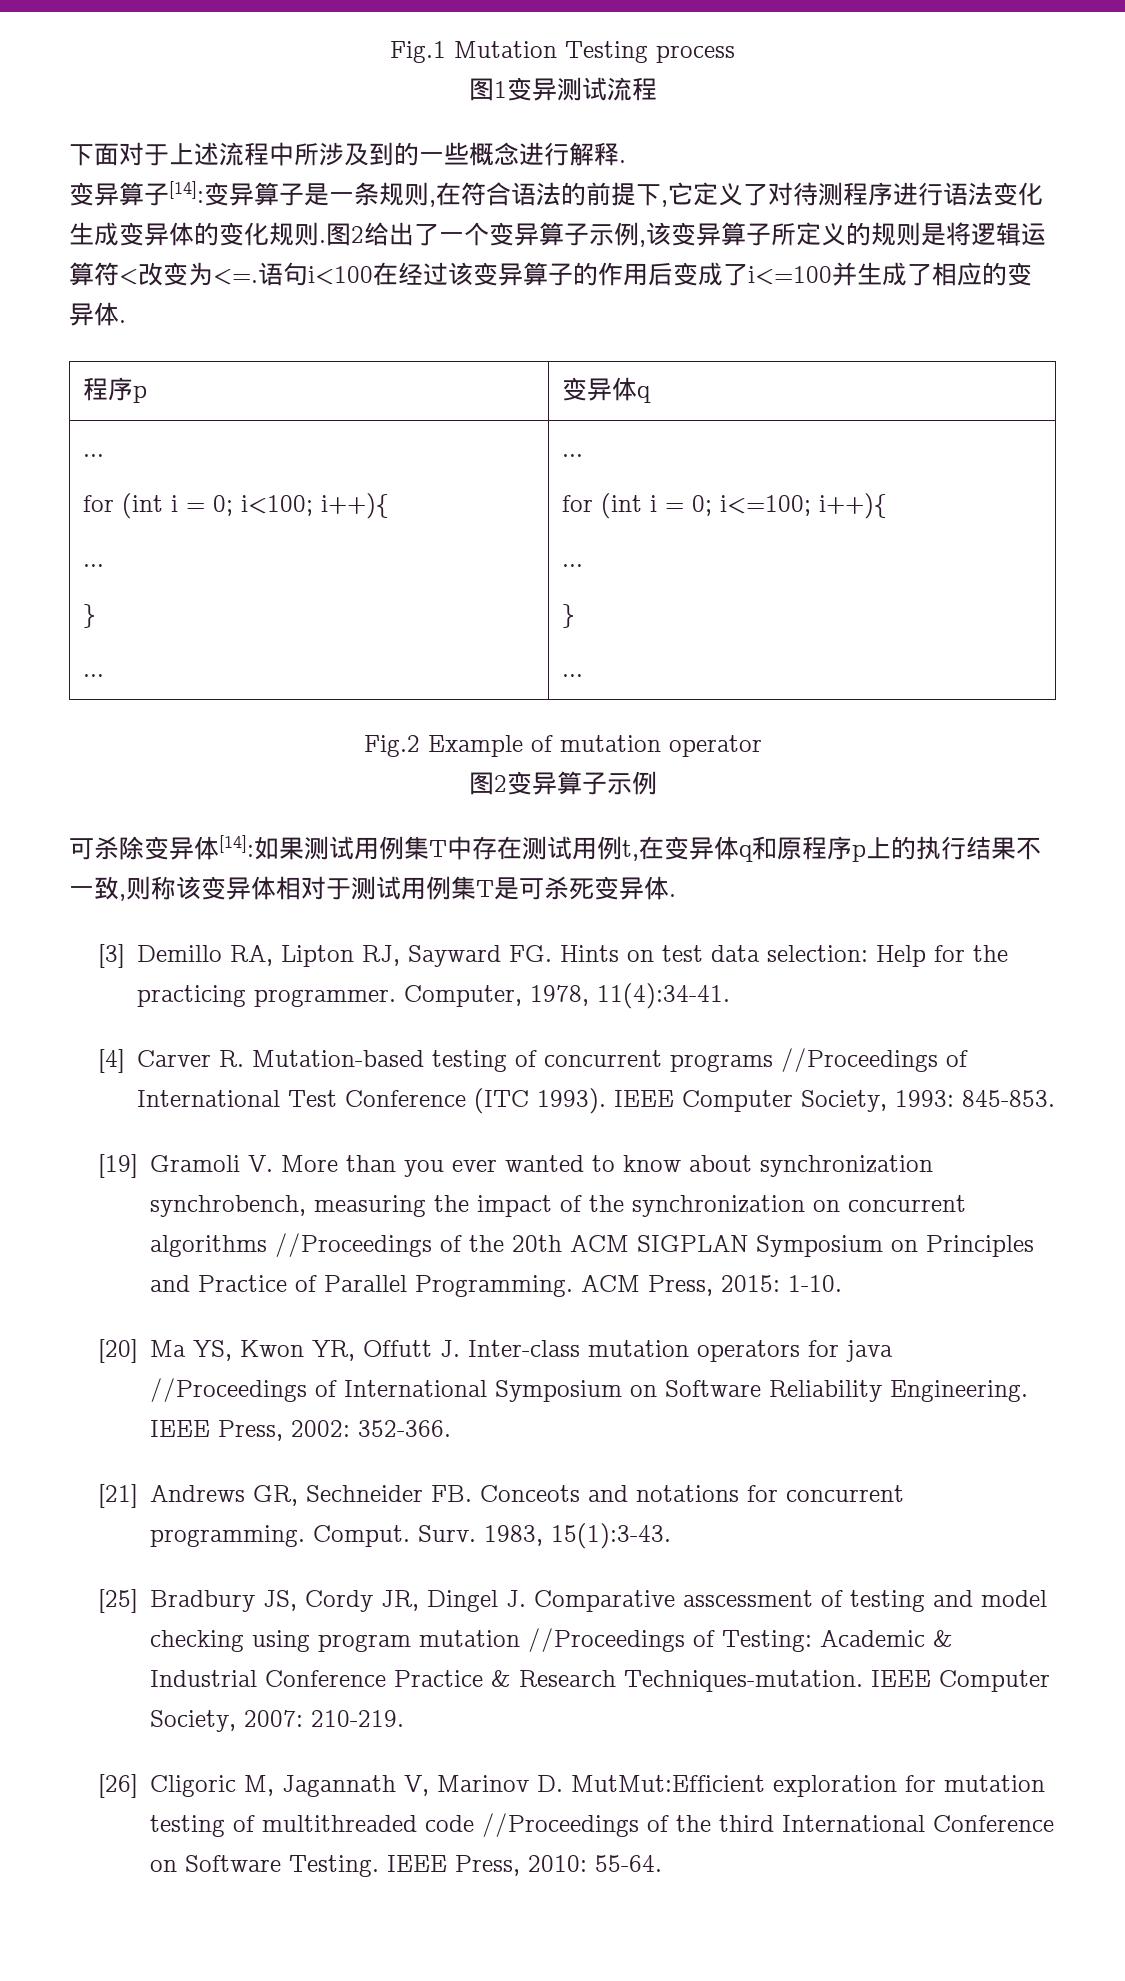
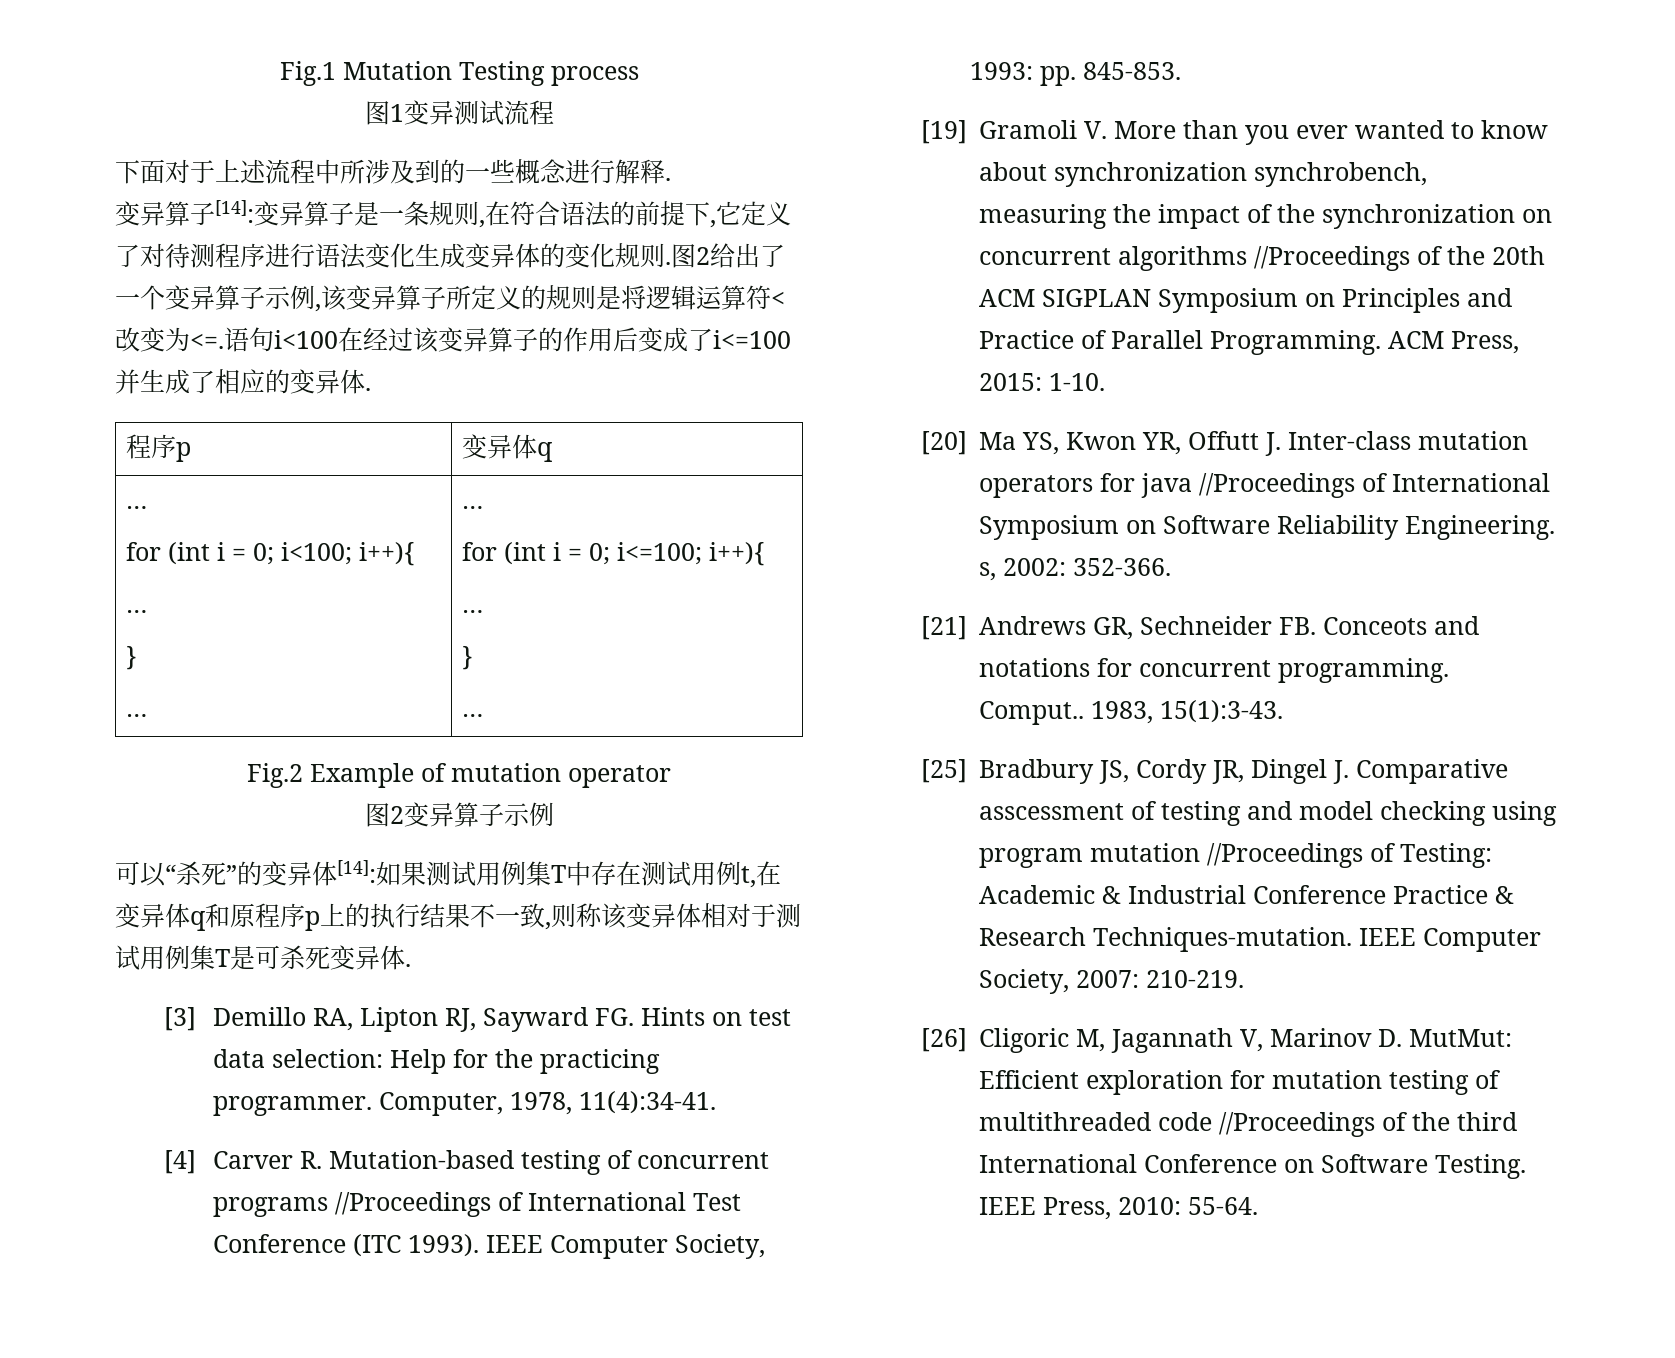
- 可杀除变异体[14]:如果测试用例集T中存在测试用例t,在变异体q和原程序p上的执行结果不一致,则称该变异体相对于测试用例集T是可杀死变异体.
+ 可以“杀死”的变异体[14]:如果测试用例集T中存在测试用例t,在变异体q和原程序p上的执行结果不一致,则称该变异体相对于测试用例集T是可杀死变异体.
- IEEE Computer Society, 1993: 845-853.
+ IEEE Computer Society, 1993: pp. 845-853.
- [20] Ma YS, Kwon YR, Offutt J. Inter-class mutation operators for java //Proceedings of International Symposium on Software Reliability Engineering. IEEE Press, 2002: 352-366.
+ [20] Ma YS, Kwon YR, Offutt J. Inter-class mutation operators for java //Proceedings of International Symposium on Software Reliability Engineering. s, 2002: 352-366.
- Comput. Surv.
+ Comput..
- [26] Cligoric M, Jagannath V, Marinov D. MutMut:Efficient exploration for mutation testing of multithreaded code //Proceedings of the third International Conference on Software Testing.
+ [26] Cligoric M, Jagannath V, Marinov D. MutMut: Efficient exploration for mutation testing of multithreaded code //Proceedings of the third International Conference on Software Testing.

